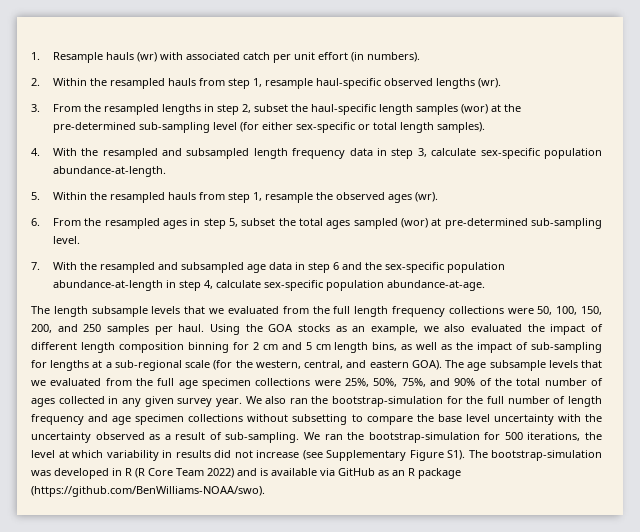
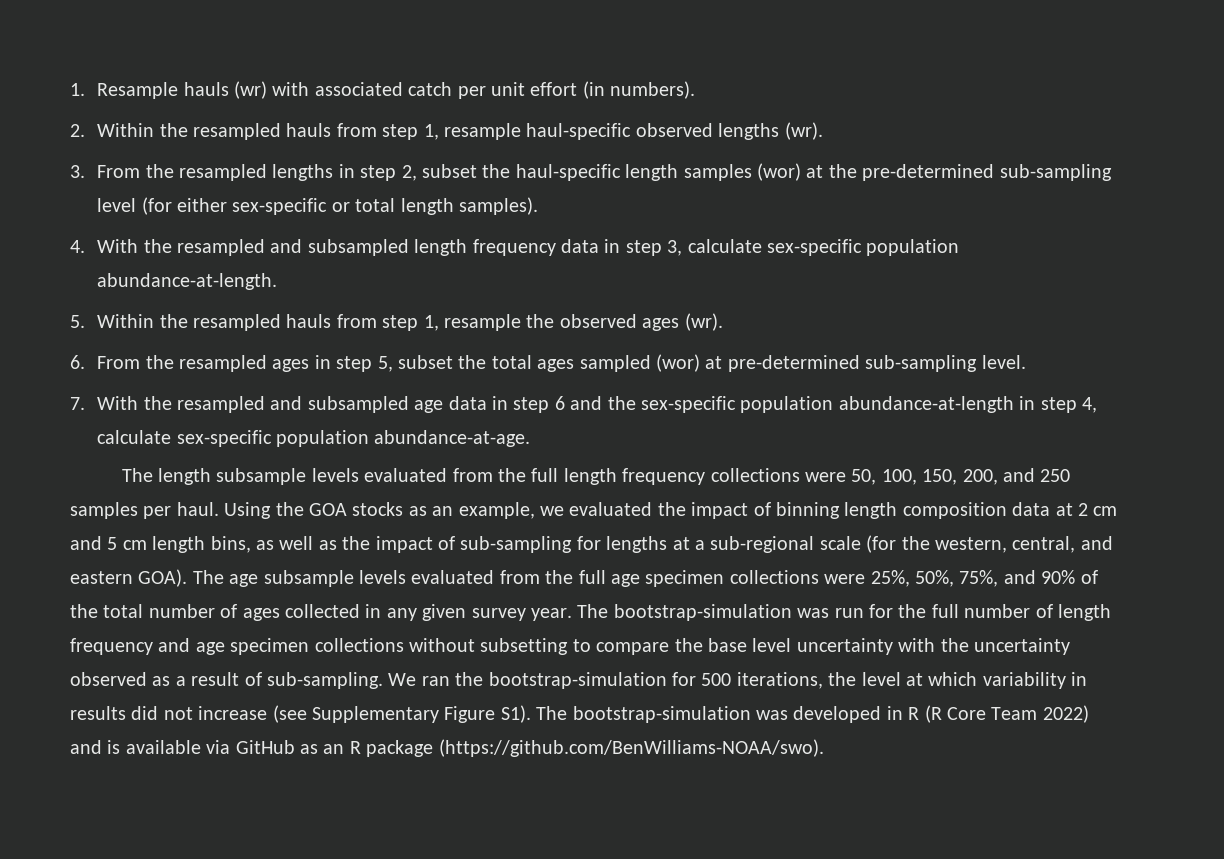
- The length subsample levels that we evaluated from the full length frequency collections were 50, 100, 150, 200, and 250 samples per haul.
+ The length subsample levels evaluated from the full length frequency collections were 50, 100, 150, 200, and 250 samples per haul.
- Using the GOA stocks as an example, we also evaluated the impact of different length composition binning for 2 cm and 5 cm length bins, as well as the impact of sub-sampling for lengths at a sub-regional scale (for the western, central, and eastern GOA).
+ Using the GOA stocks as an example, we evaluated the impact of binning length composition data at 2 cm and 5 cm length bins, as well as the impact of sub-sampling for lengths at a sub-regional scale (for the western, central, and eastern GOA).
- The age subsample levels that we evaluated from the full age specimen collections were 25%, 50%, 75%, and 90% of the total number of ages collected in any given survey year.
+ The age subsample levels evaluated from the full age specimen collections were 25%, 50%, 75%, and 90% of the total number of ages collected in any given survey year.
- We also ran the bootstrap-simulation for the full number of length frequency and age specimen collections without subsetting to compare the base level uncertainty with the uncertainty observed as a result of sub-sampling.
+ The bootstrap-simulation was run for the full number of length frequency and age specimen collections without subsetting to compare the base level uncertainty with the uncertainty observed as a result of sub-sampling.

